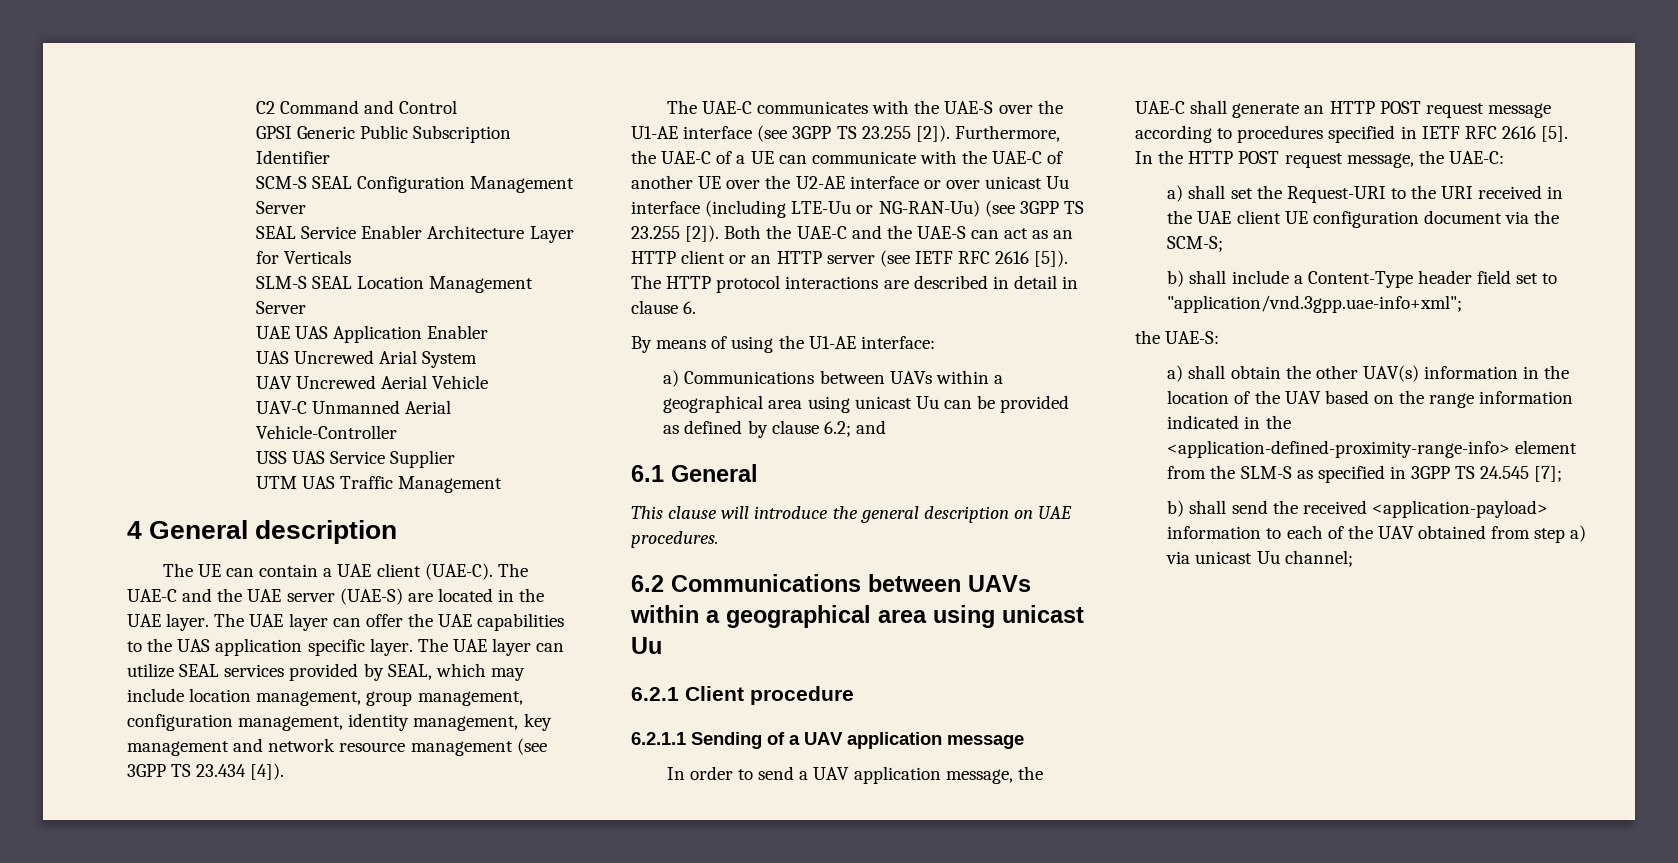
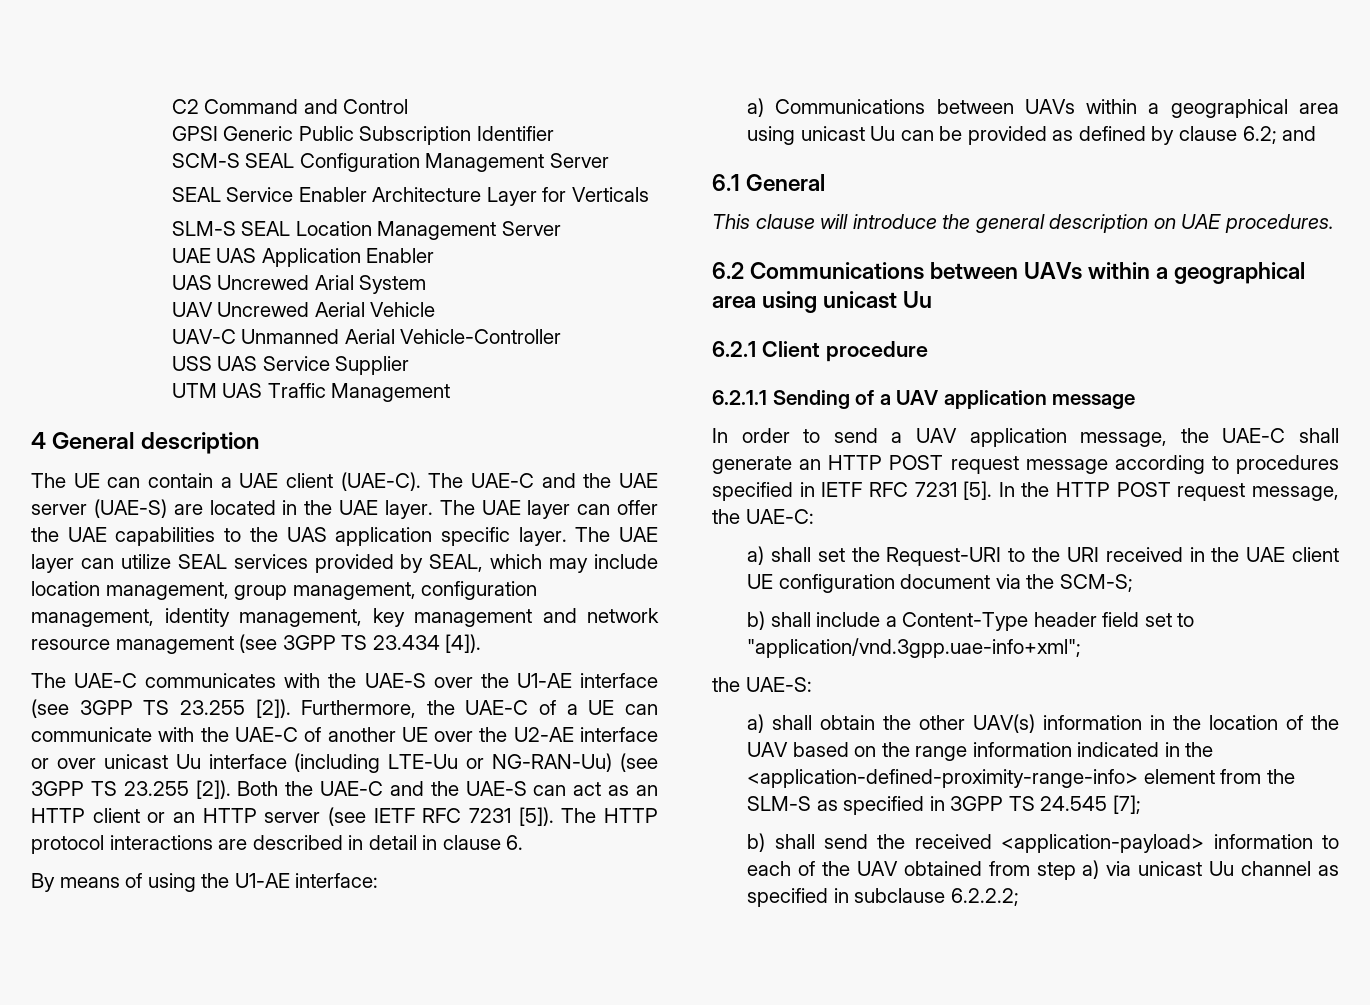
- Both the UAE-C and the UAE-S can act as an HTTP client or an HTTP server (see IETF RFC 2616 [5]).
+ Both the UAE-C and the UAE-S can act as an HTTP client or an HTTP server (see IETF RFC 7231 [5]).
- In order to send a UAV application message, the UAE-C shall generate an HTTP POST request message according to procedures specified in IETF RFC 2616 [5].
+ In order to send a UAV application message, the UAE-C shall generate an HTTP POST request message according to procedures specified in IETF RFC 7231 [5].
- b) shall send the received <application-payload> information to each of the UAV obtained from step a) via unicast Uu channel;
+ b) shall send the received <application-payload> information to each of the UAV obtained from step a) via unicast Uu channel as specified in subclause 6.2.2.2;

